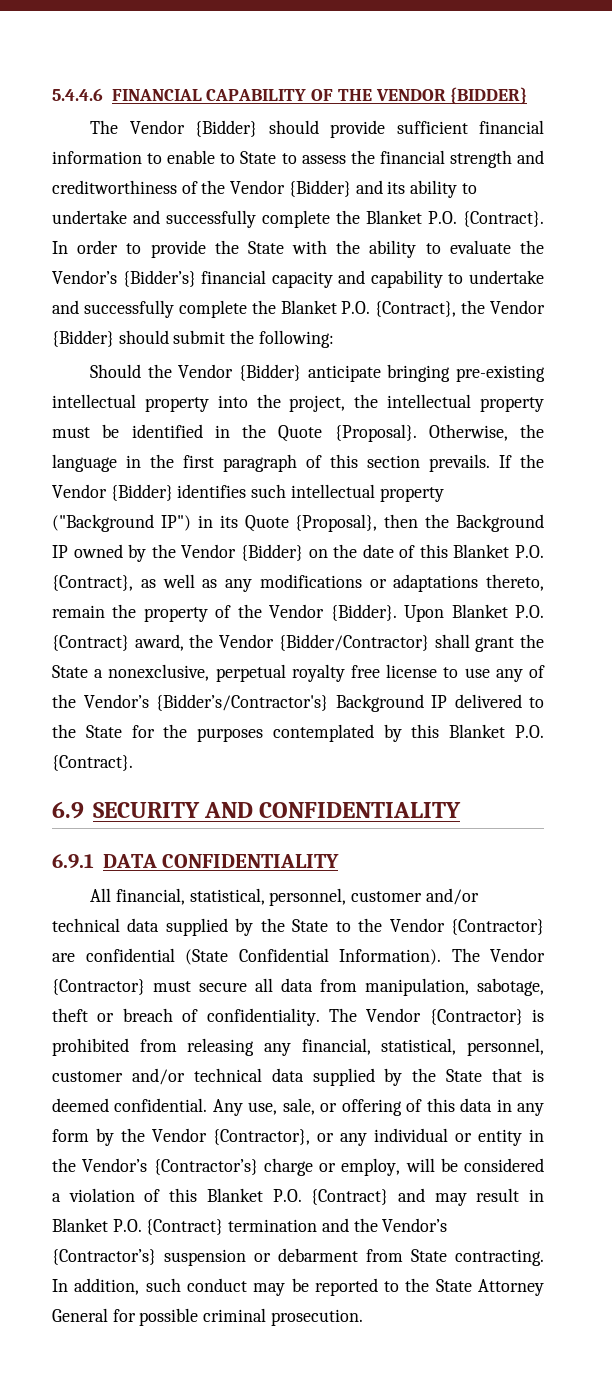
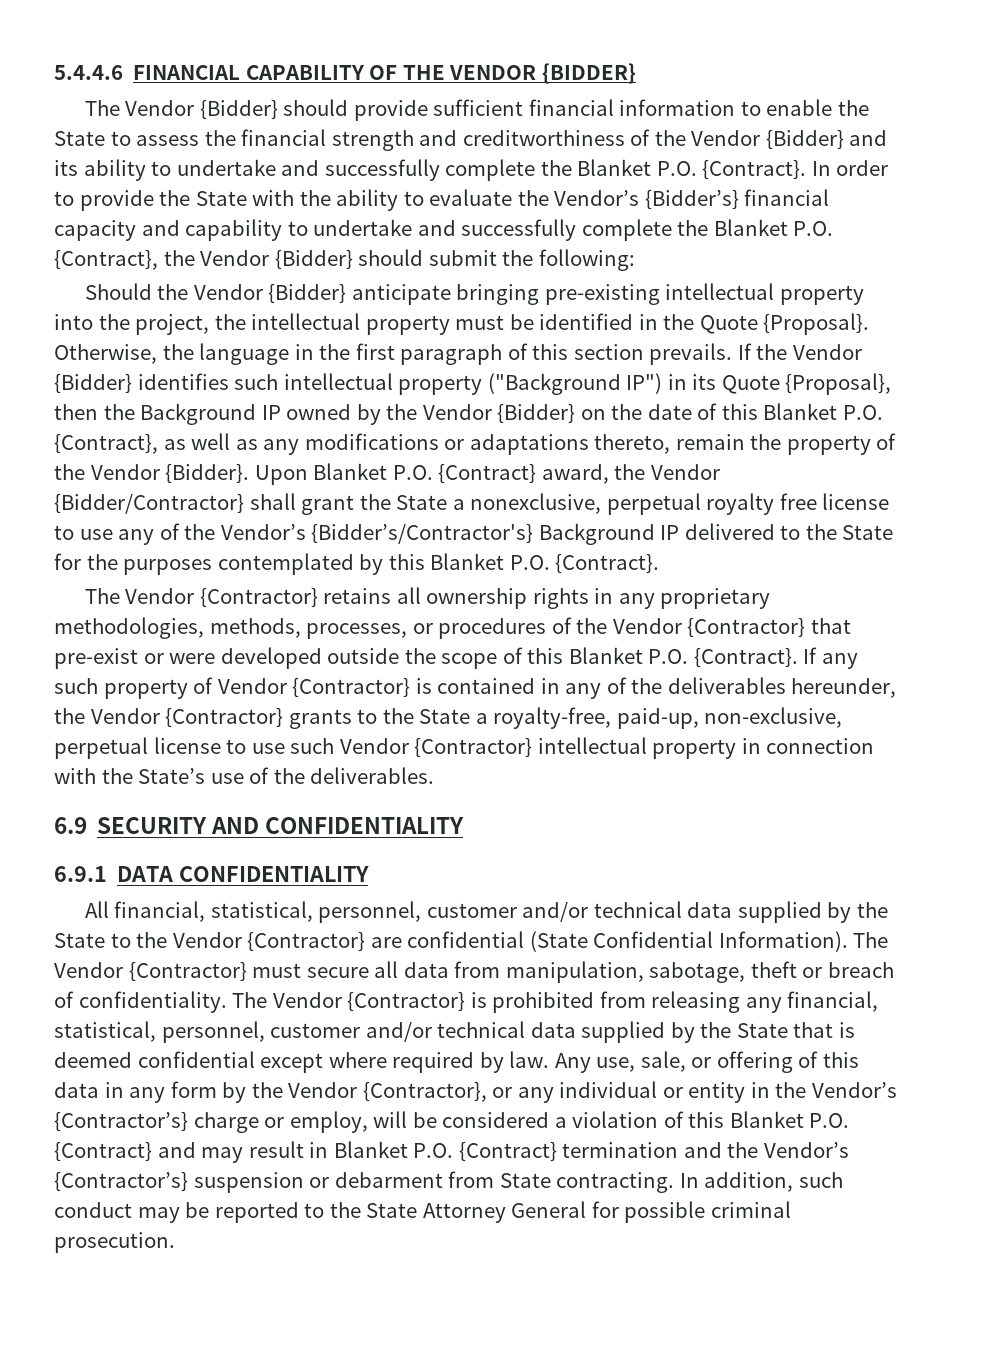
- The Vendor {Bidder} should provide sufficient financial information to enable to State to assess the financial strength and creditworthiness of the Vendor {Bidder} and its ability to undertake and successfully complete the Blanket P.O. {Contract}.
+ The Vendor {Bidder} should provide sufficient financial information to enable the State to assess the financial strength and creditworthiness of the Vendor {Bidder} and its ability to undertake and successfully complete the Blanket P.O. {Contract}.
+ The Vendor {Contractor} retains all ownership rights in any proprietary methodologies, methods, processes, or procedures of the Vendor {Contractor} that pre-exist or were developed outside the scope of this Blanket P.O. {Contract}. If any such property of Vendor {Contractor} is contained in any of the deliverables hereunder, the Vendor {Contractor} grants to the State a royalty-free, paid-up, non-exclusive, perpetual license to use such Vendor {Contractor} intellectual property in connection with the State’s use of the deliverables.
- The Vendor {Contractor} is prohibited from releasing any financial, statistical, personnel, customer and/or technical data supplied by the State that is deemed confidential.
+ The Vendor {Contractor} is prohibited from releasing any financial, statistical, personnel, customer and/or technical data supplied by the State that is deemed confidential except where required by law.

